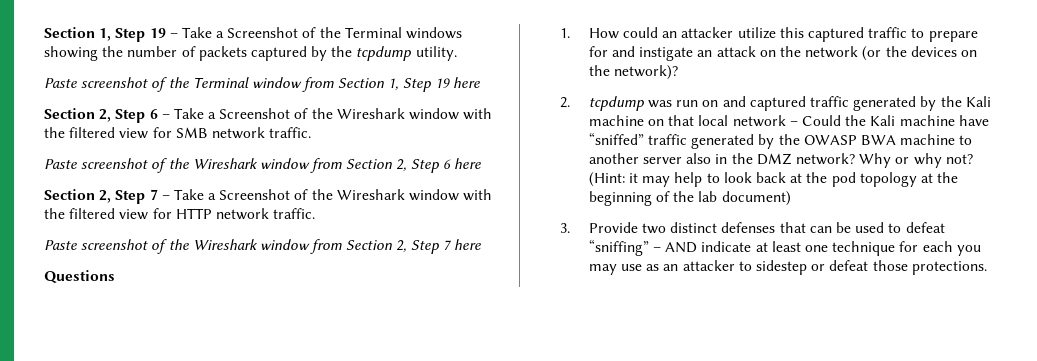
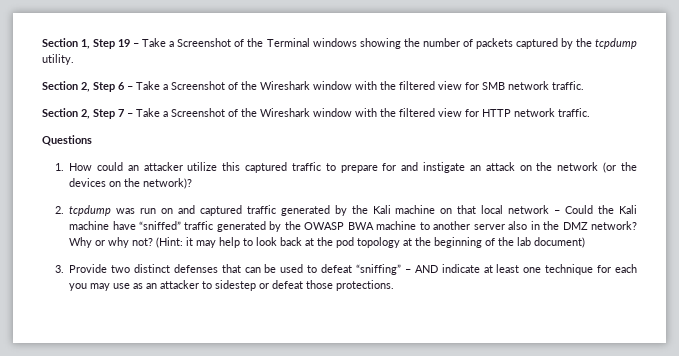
- Paste screenshot of the Terminal window from Section 1, Step 19 here
- Paste screenshot of the Wireshark window from Section 2, Step 6 here
- Paste screenshot of the Wireshark window from Section 2, Step 7 here

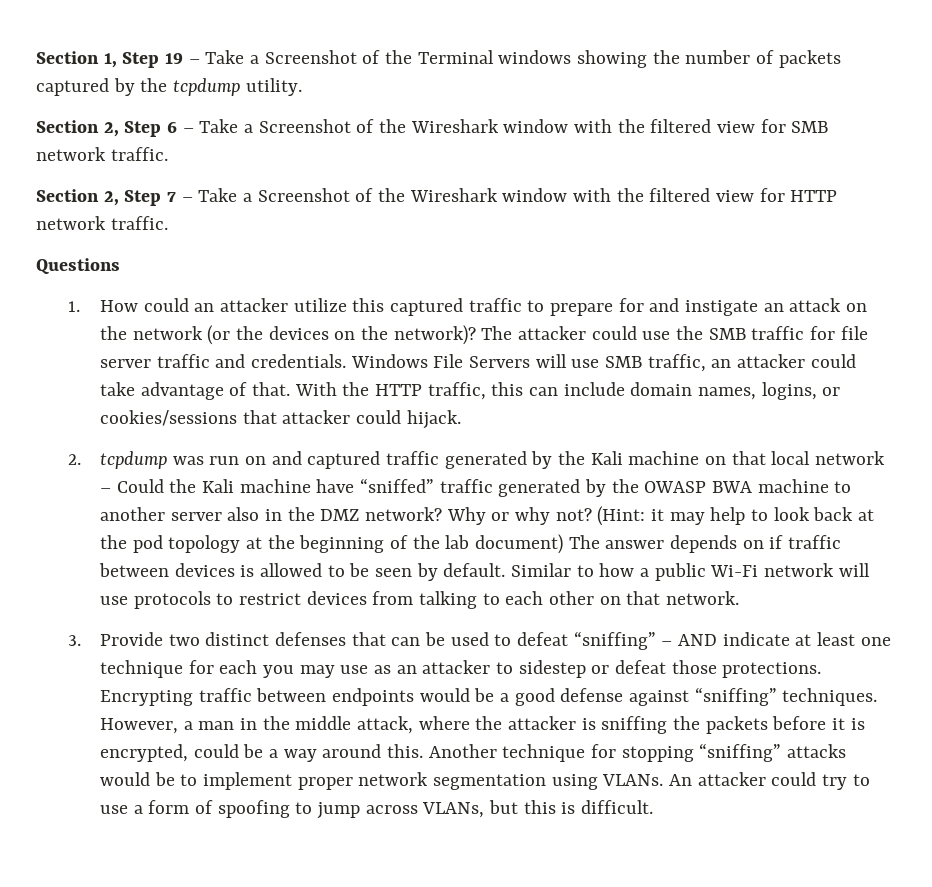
+ The attacker could use the SMB traffic for file server traffic and credentials. Windows File Servers will use SMB traffic, an attacker could take advantage of that. With the HTTP traffic, this can include domain names, logins, or cookies/sessions that attacker could hijack.
- (Hint: it may help to look back at the pod topology at the beginning of the lab document)
+ (Hint: it may help to look back at the pod topology at the beginning of the lab document) The answer depends on if traffic between devices is allowed to be seen by default. Similar to how a public Wi-Fi network will use protocols to restrict devices from talking to each other on that network.
+ Encrypting traffic between endpoints would be a good defense against “sniffing” techniques. However, a man in the middle attack, where the attacker is sniffing the packets before it is encrypted, could be a way around this. Another technique for stopping “sniffing” attacks would be to implement proper network segmentation using VLANs. An attacker could try to use a form of spoofing to jump across VLANs, but this is difficult.

